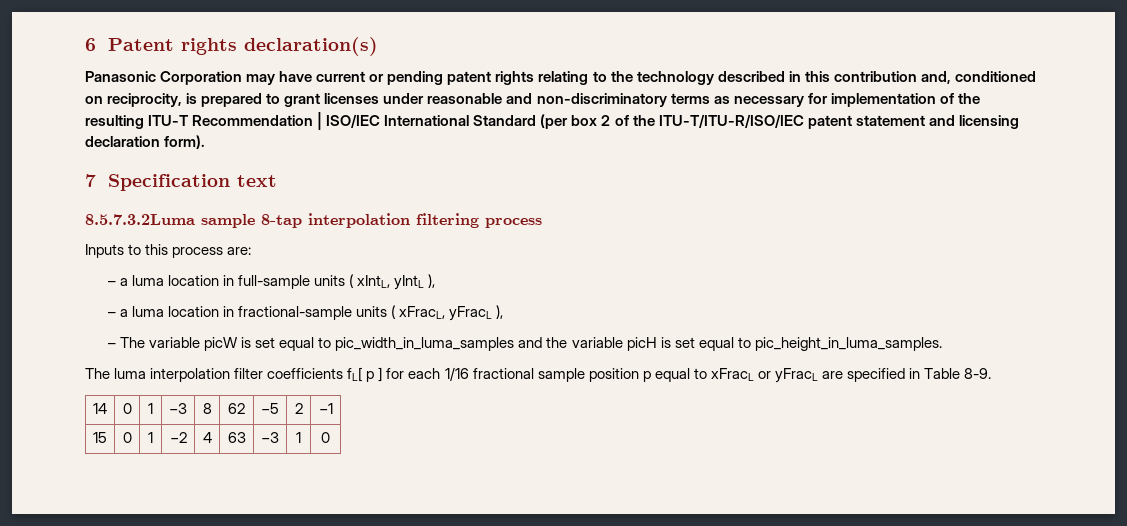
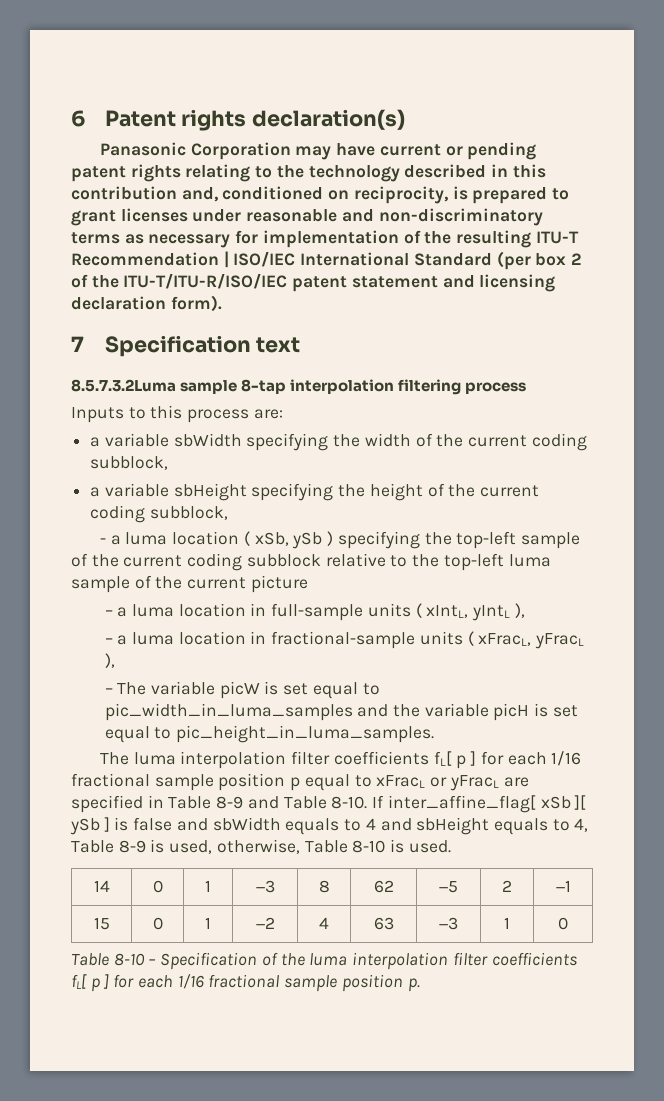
+ a variable sbWidth specifying the width of the current coding subblock,
+ a variable sbHeight specifying the height of the current coding subblock,
+ - a luma location ( xSb, ySb ) specifying the top-left sample of the current coding subblock relative to the top-left luma sample of the current picture
- The luma interpolation filter coefficients fL[ p ] for each 1/16 fractional sample position p equal to xFracL or yFracL are specified in Table 8-9.
+ The luma interpolation filter coefficients fL[ p ] for each 1/16 fractional sample position p equal to xFracL or yFracL are specified in Table 8-9 and Table 8-10. If inter_affine_flag[ xSb ][ ySb ] is false and sbWidth equals to 4 and sbHeight equals to 4, Table 8-9 is used, otherwise, Table 8-10 is used.
+ Table 8-10 – Specification of the luma interpolation filter coefficients fL[ p ] for each 1/16 fractional sample position p.

